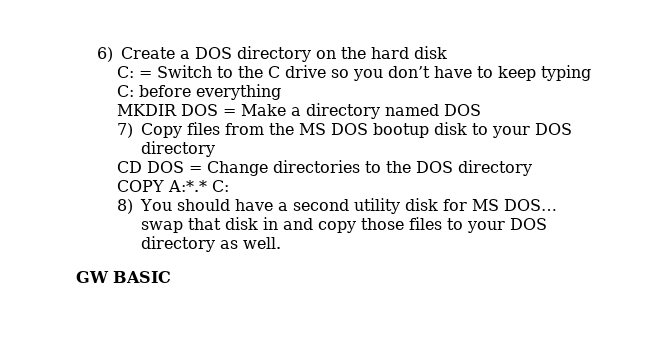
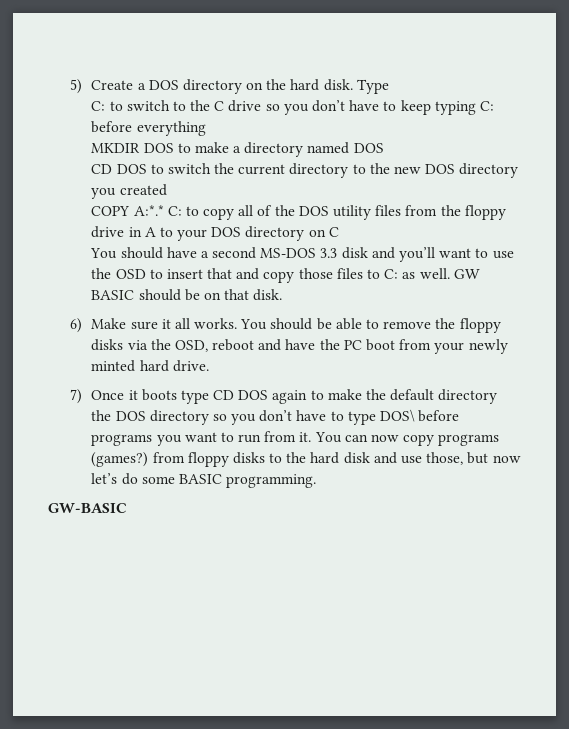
- 6) Create a DOS directory on the hard disk
- C: = Switch to the C drive so you don’t have to keep typing C: before everything
+ 5) Create a DOS directory on the hard disk. Type
+ C: to switch to the C drive so you don’t have to keep typing C: before everything
- MKDIR DOS = Make a directory named DOS
+ MKDIR DOS to make a directory named DOS
- 7) Copy files from the MS DOS bootup disk to your DOS directory
- CD DOS = Change directories to the DOS directory
- COPY A:*.* C:
- 8) You should have a second utility disk for MS DOS… swap that disk in and copy those files to your DOS directory as well.
- GW BASIC
+ CD DOS to switch the current directory to the new DOS directory you created
+ COPY A:*.* C: to copy all of the DOS utility files from the floppy drive in A to your DOS directory on C
+ You should have a second MS-DOS 3.3 disk and you’ll want to use the OSD to insert that and copy those files to C: as well. GW BASIC should be on that disk.
+ 6) Make sure it all works. You should be able to remove the floppy disks via the OSD, reboot and have the PC boot from your newly minted hard drive.
+ 7) Once it boots type CD DOS again to make the default directory the DOS directory so you don’t have to type DOS\ before programs you want to run from it. You can now copy programs (games?) from floppy disks to the hard disk and use those, but now let’s do some BASIC programming.
+ GW-BASIC

